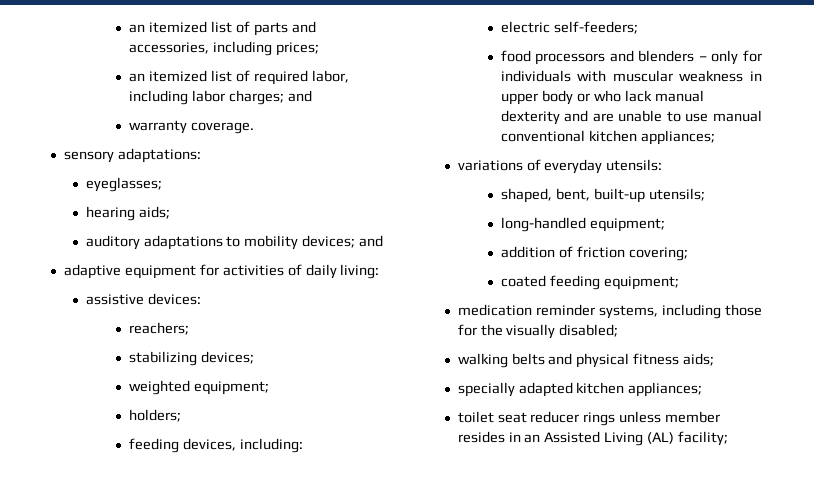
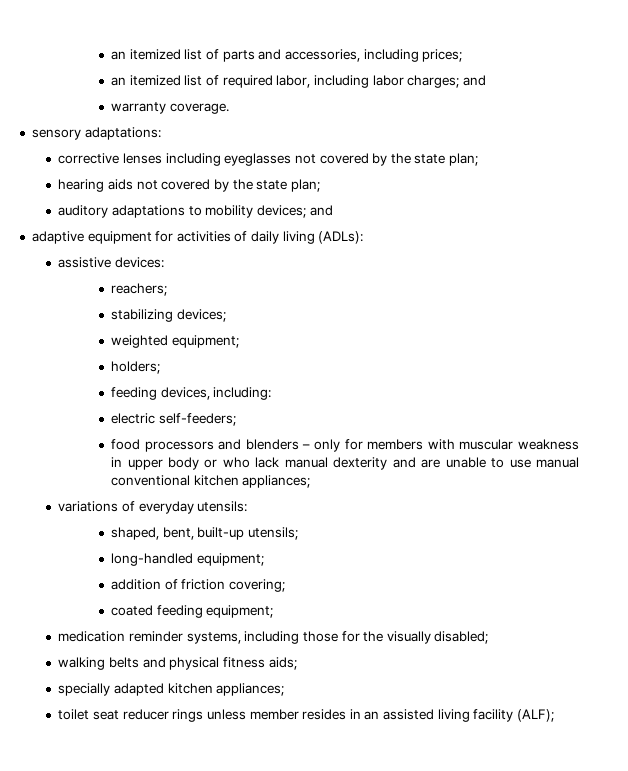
- eyeglasses;
- hearing aids;
+ corrective lenses including eyeglasses not covered by the state plan;
+ hearing aids not covered by the state plan;
- adaptive equipment for activities of daily living:
+ adaptive equipment for activities of daily living (ADLs):
- food processors and blenders – only for individuals with muscular weakness in upper body or who lack manual dexterity and are unable to use manual conventional kitchen appliances;
+ food processors and blenders – only for members with muscular weakness in upper body or who lack manual dexterity and are unable to use manual conventional kitchen appliances;
- toilet seat reducer rings unless member resides in an Assisted Living (AL) facility;
+ toilet seat reducer rings unless member resides in an assisted living facility (ALF);

